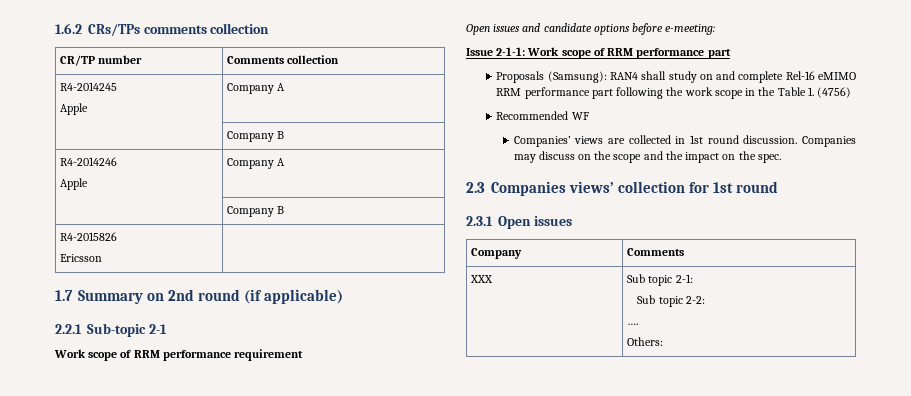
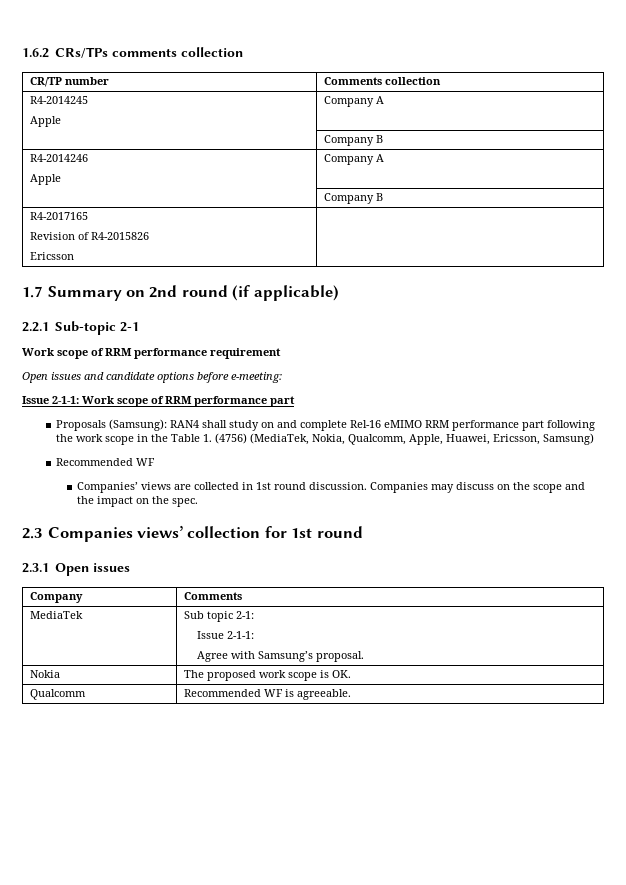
- R4-2015826
+ R4-2017165
+ Revision of R4-2015826
- Proposals (Samsung): RAN4 shall study on and complete Rel-16 eMIMO RRM performance part following the work scope in the Table 1. (4756)
+ Proposals (Samsung): RAN4 shall study on and complete Rel-16 eMIMO RRM performance part following the work scope in the Table 1. (4756) (MediaTek, Nokia, Qualcomm, Apple, Huawei, Ericsson, Samsung)
- XXX | Sub topic 2-1:
- Sub topic 2-2:
- ….
- Others:
+ MediaTek | Sub topic 2-1:
+ Issue 2-1-1:
+ Agree with Samsung’s proposal.
+ Nokia | The proposed work scope is OK.
+ Qualcomm | Recommended WF is agreeable.

